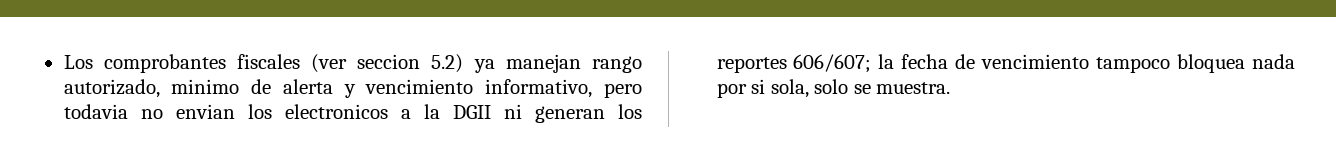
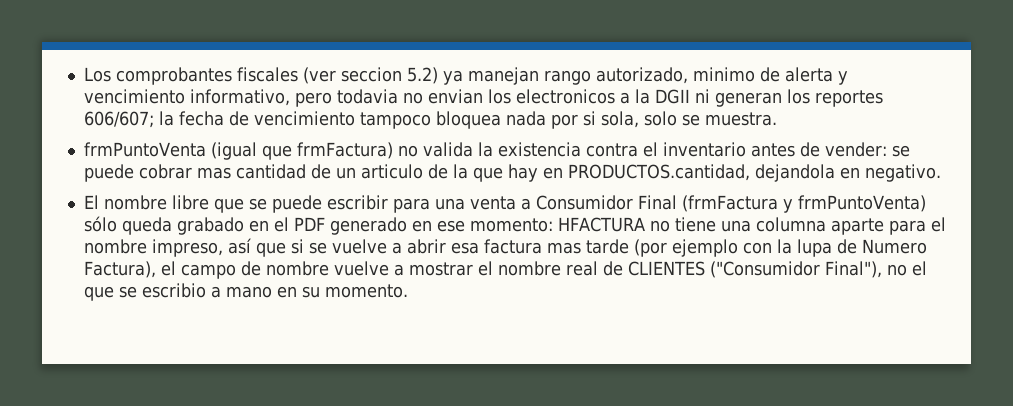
+ frmPuntoVenta (igual que frmFactura) no valida la existencia contra el inventario antes de vender: se puede cobrar mas cantidad de un articulo de la que hay en PRODUCTOS.cantidad, dejandola en negativo.
+ El nombre libre que se puede escribir para una venta a Consumidor Final (frmFactura y frmPuntoVenta) sólo queda grabado en el PDF generado en ese momento: HFACTURA no tiene una columna aparte para el nombre impreso, así que si se vuelve a abrir esa factura mas tarde (por ejemplo con la lupa de Numero Factura), el campo de nombre vuelve a mostrar el nombre real de CLIENTES ("Consumidor Final"), no el que se escribio a mano en su momento.

